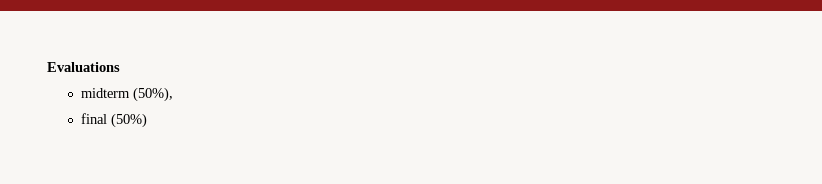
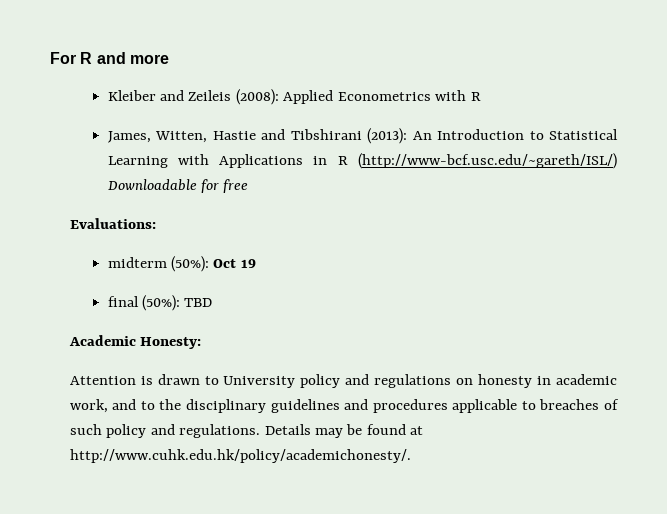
- Evaluations
- midterm (50%),
- final (50%)
+ For R and more
+ Kleiber and Zeileis (2008): Applied Econometrics with R
+ James, Witten, Hastie and Tibshirani (2013): An Introduction to Statistical Learning with Applications in R (http://www-bcf.usc.edu/~gareth/ISL/) Downloadable for free
+ Evaluations:
+ midterm (50%): Oct 19
+ final (50%): TBD
+ Academic Honesty:
+ Attention is drawn to University policy and regulations on honesty in academic work, and to the disciplinary guidelines and procedures applicable to breaches of such policy and regulations. Details may be found at http://www.cuhk.edu.hk/policy/academichonesty/.

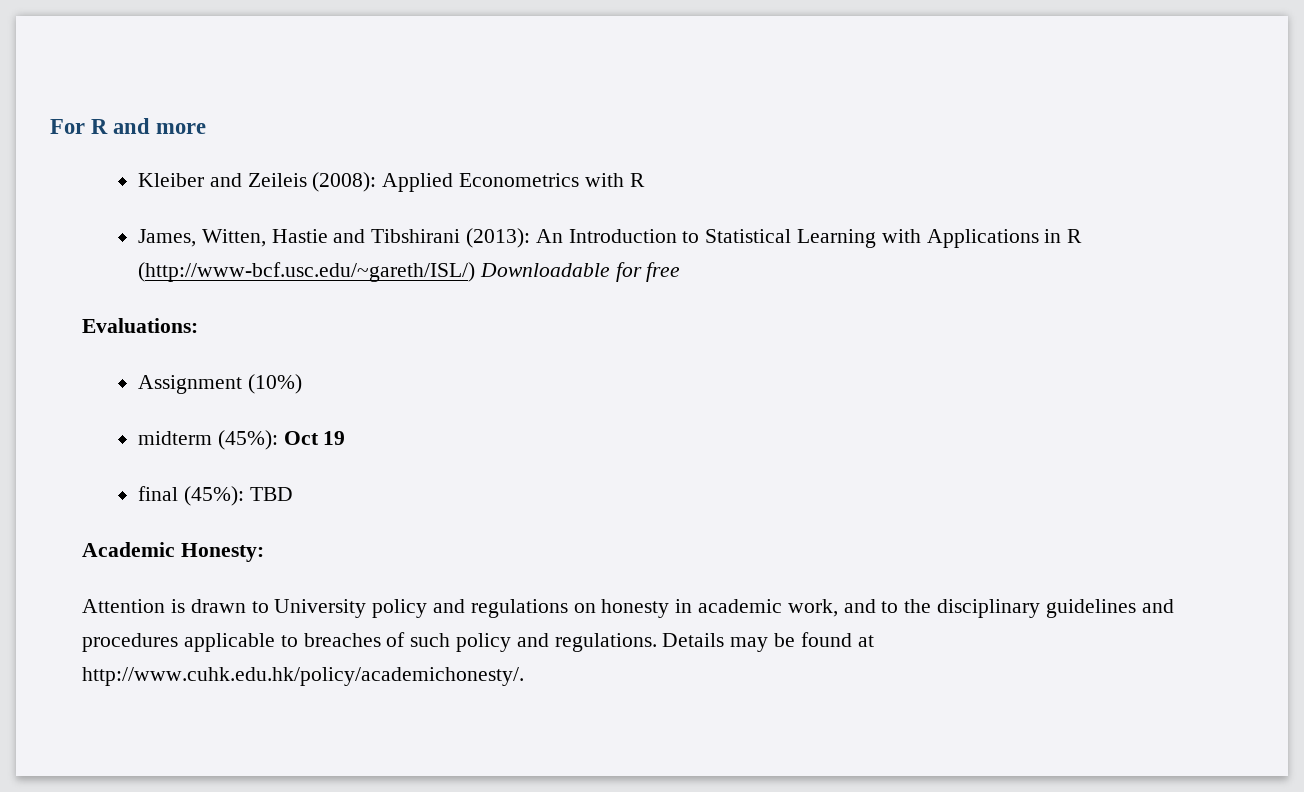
+ Assignment (10%)
- midterm (50%): Oct 19
+ midterm (45%): Oct 19
- final (50%): TBD
+ final (45%): TBD

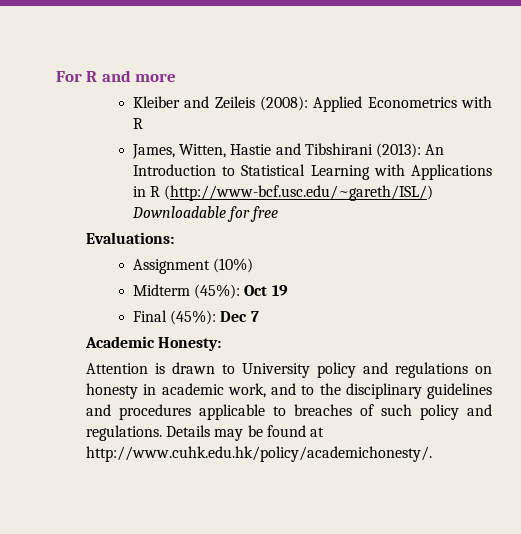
- midterm (45%): Oct 19
+ Midterm (45%): Oct 19
- final (45%): TBD
+ Final (45%): Dec 7

